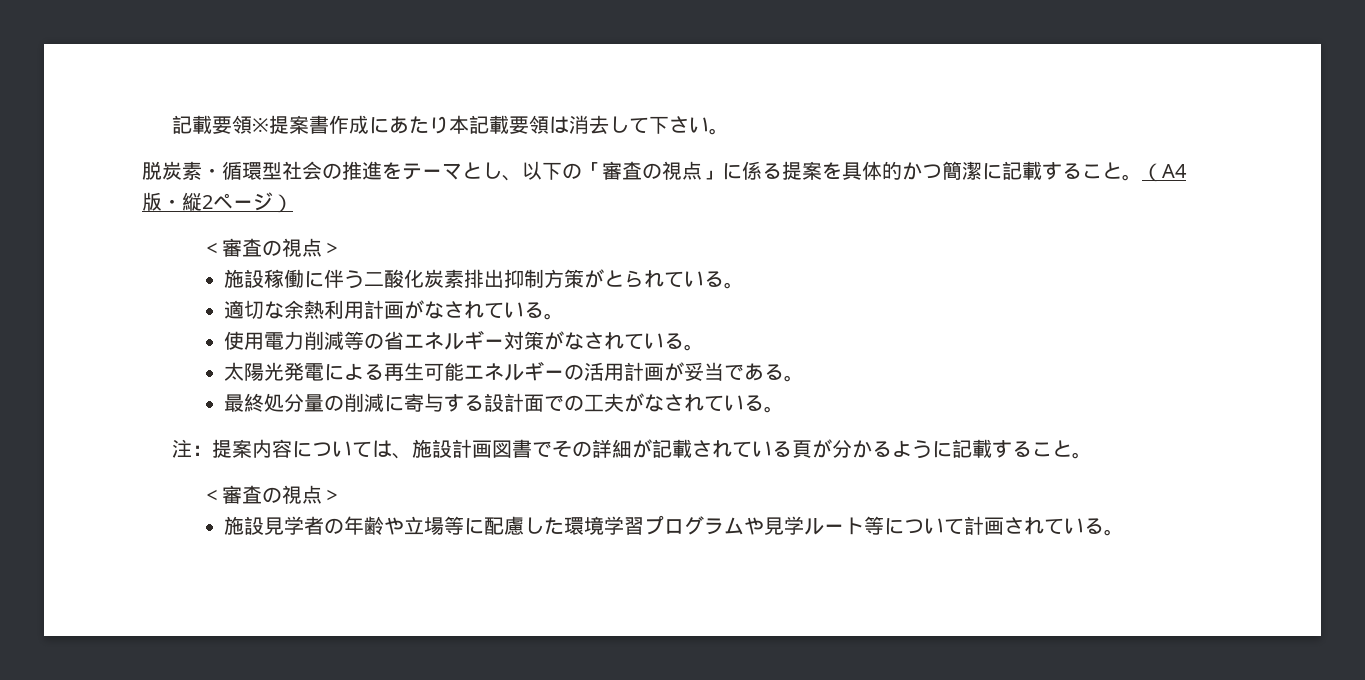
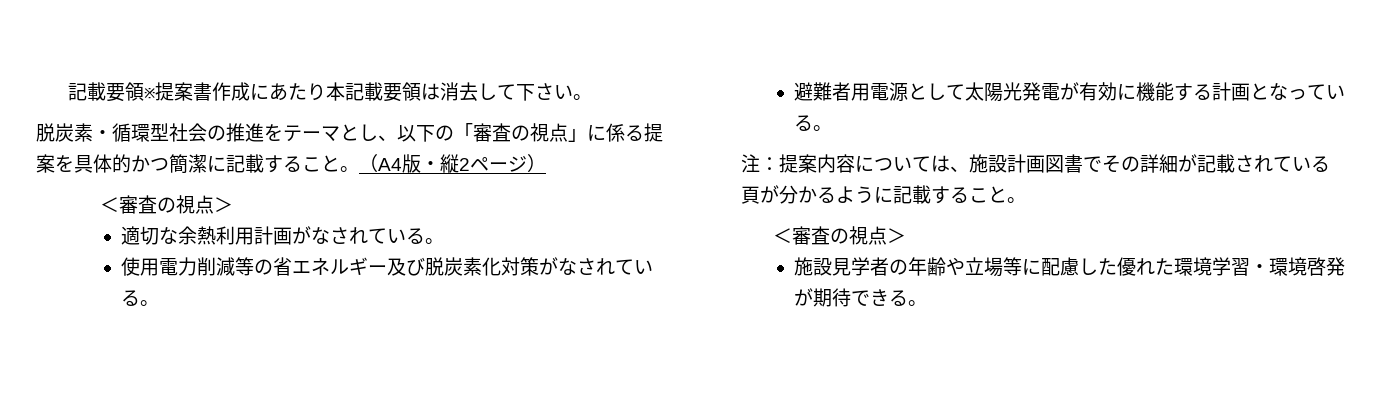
- 施設稼働に伴う二酸化炭素排出抑制方策がとられている。
- 使用電力削減等の省エネルギー対策がなされている。
+ 使用電力削減等の省エネルギー及び脱炭素化対策がなされている。
- 太陽光発電による再生可能エネルギーの活用計画が妥当である。
- 最終処分量の削減に寄与する設計面での工夫がなされている。
+ 避難者用電源として太陽光発電が有効に機能する計画となっている。
- 施設見学者の年齢や立場等に配慮した環境学習プログラムや見学ルート等について計画されている。
+ 施設見学者の年齢や立場等に配慮した優れた環境学習・環境啓発が期待できる。

